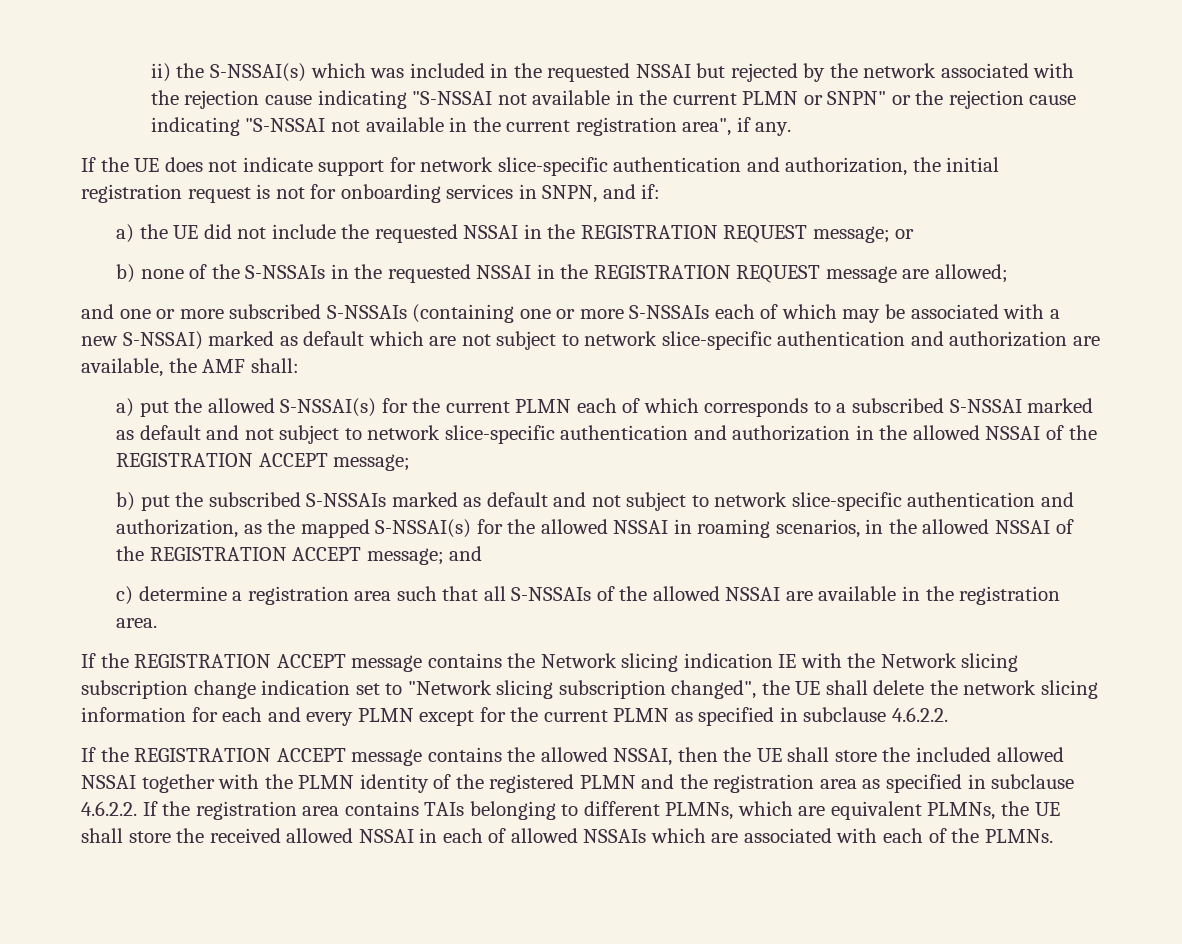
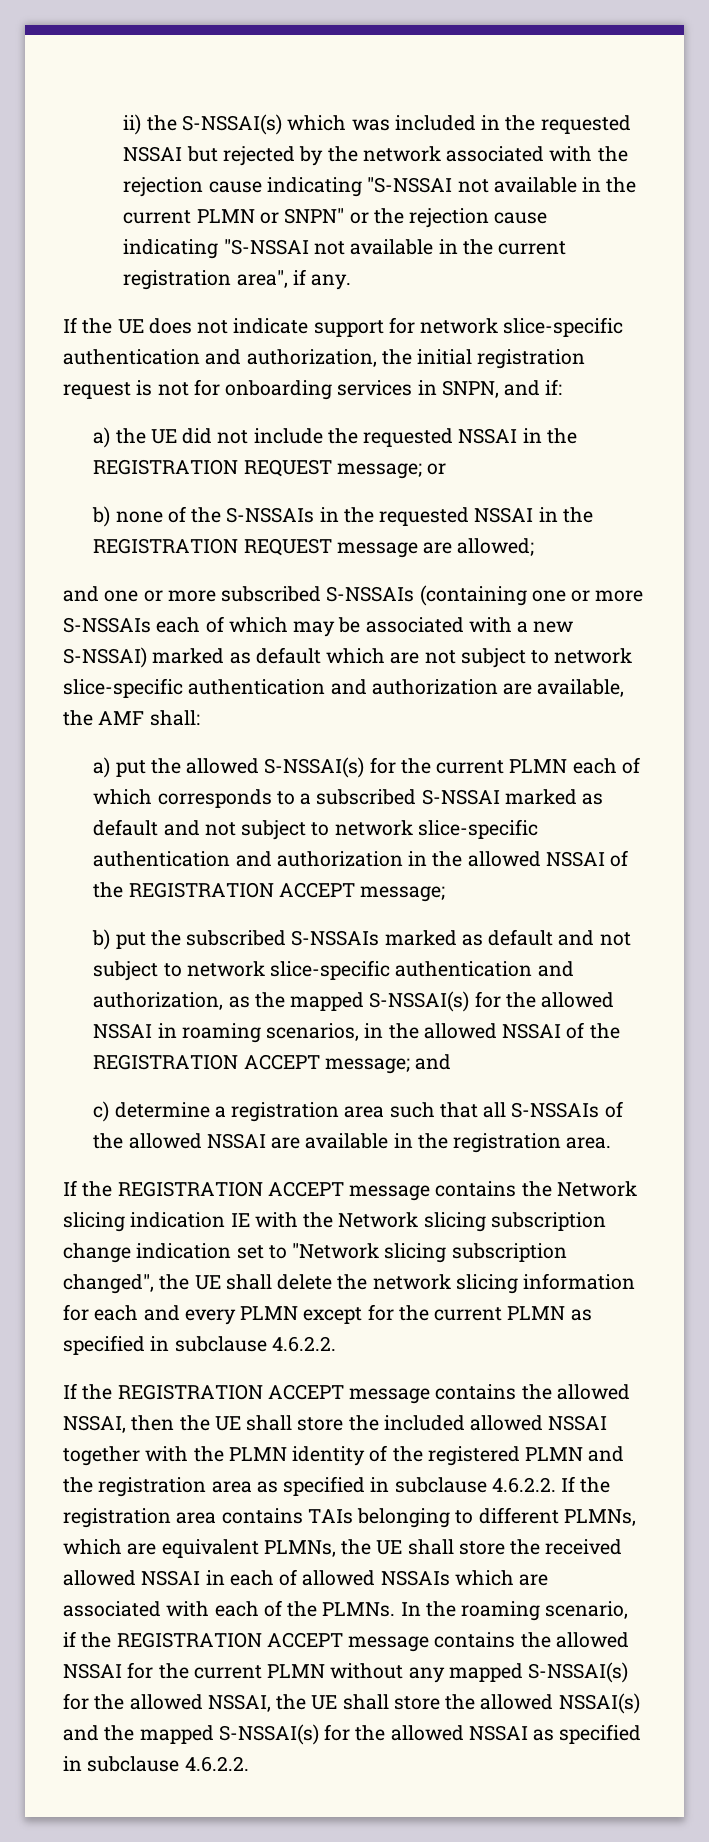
+ In the roaming scenario, if the REGISTRATION ACCEPT message contains the allowed NSSAI for the current PLMN without any mapped S-NSSAI(s) for the allowed NSSAI, the UE shall store the allowed NSSAI(s) and the mapped S-NSSAI(s) for the allowed NSSAI as specified in subclause 4.6.2.2.

